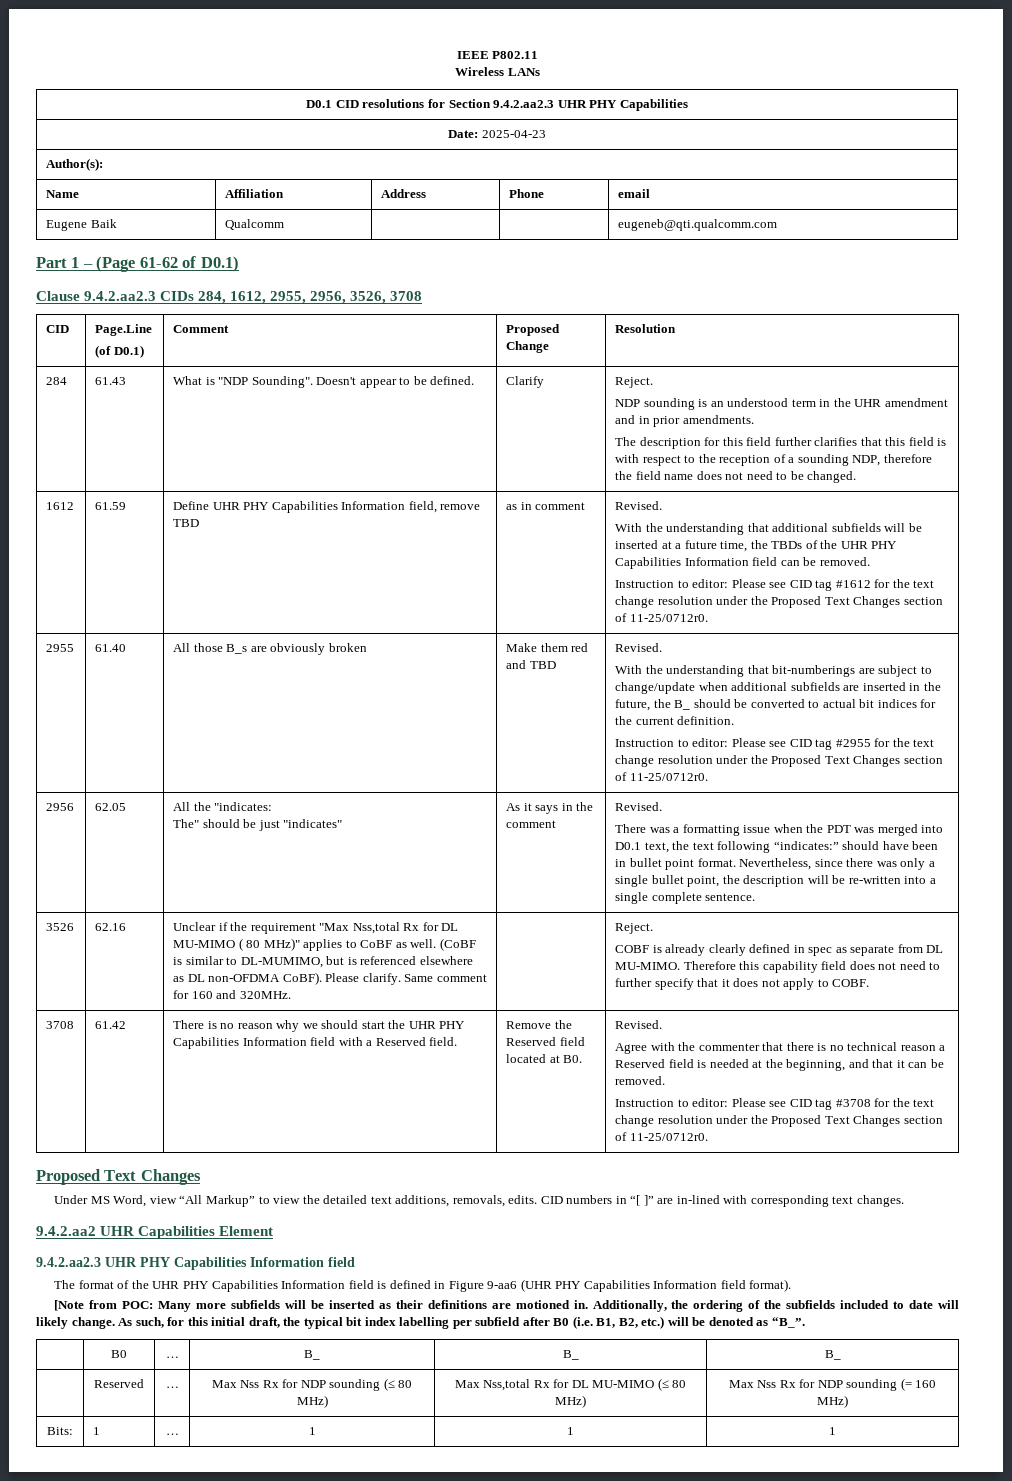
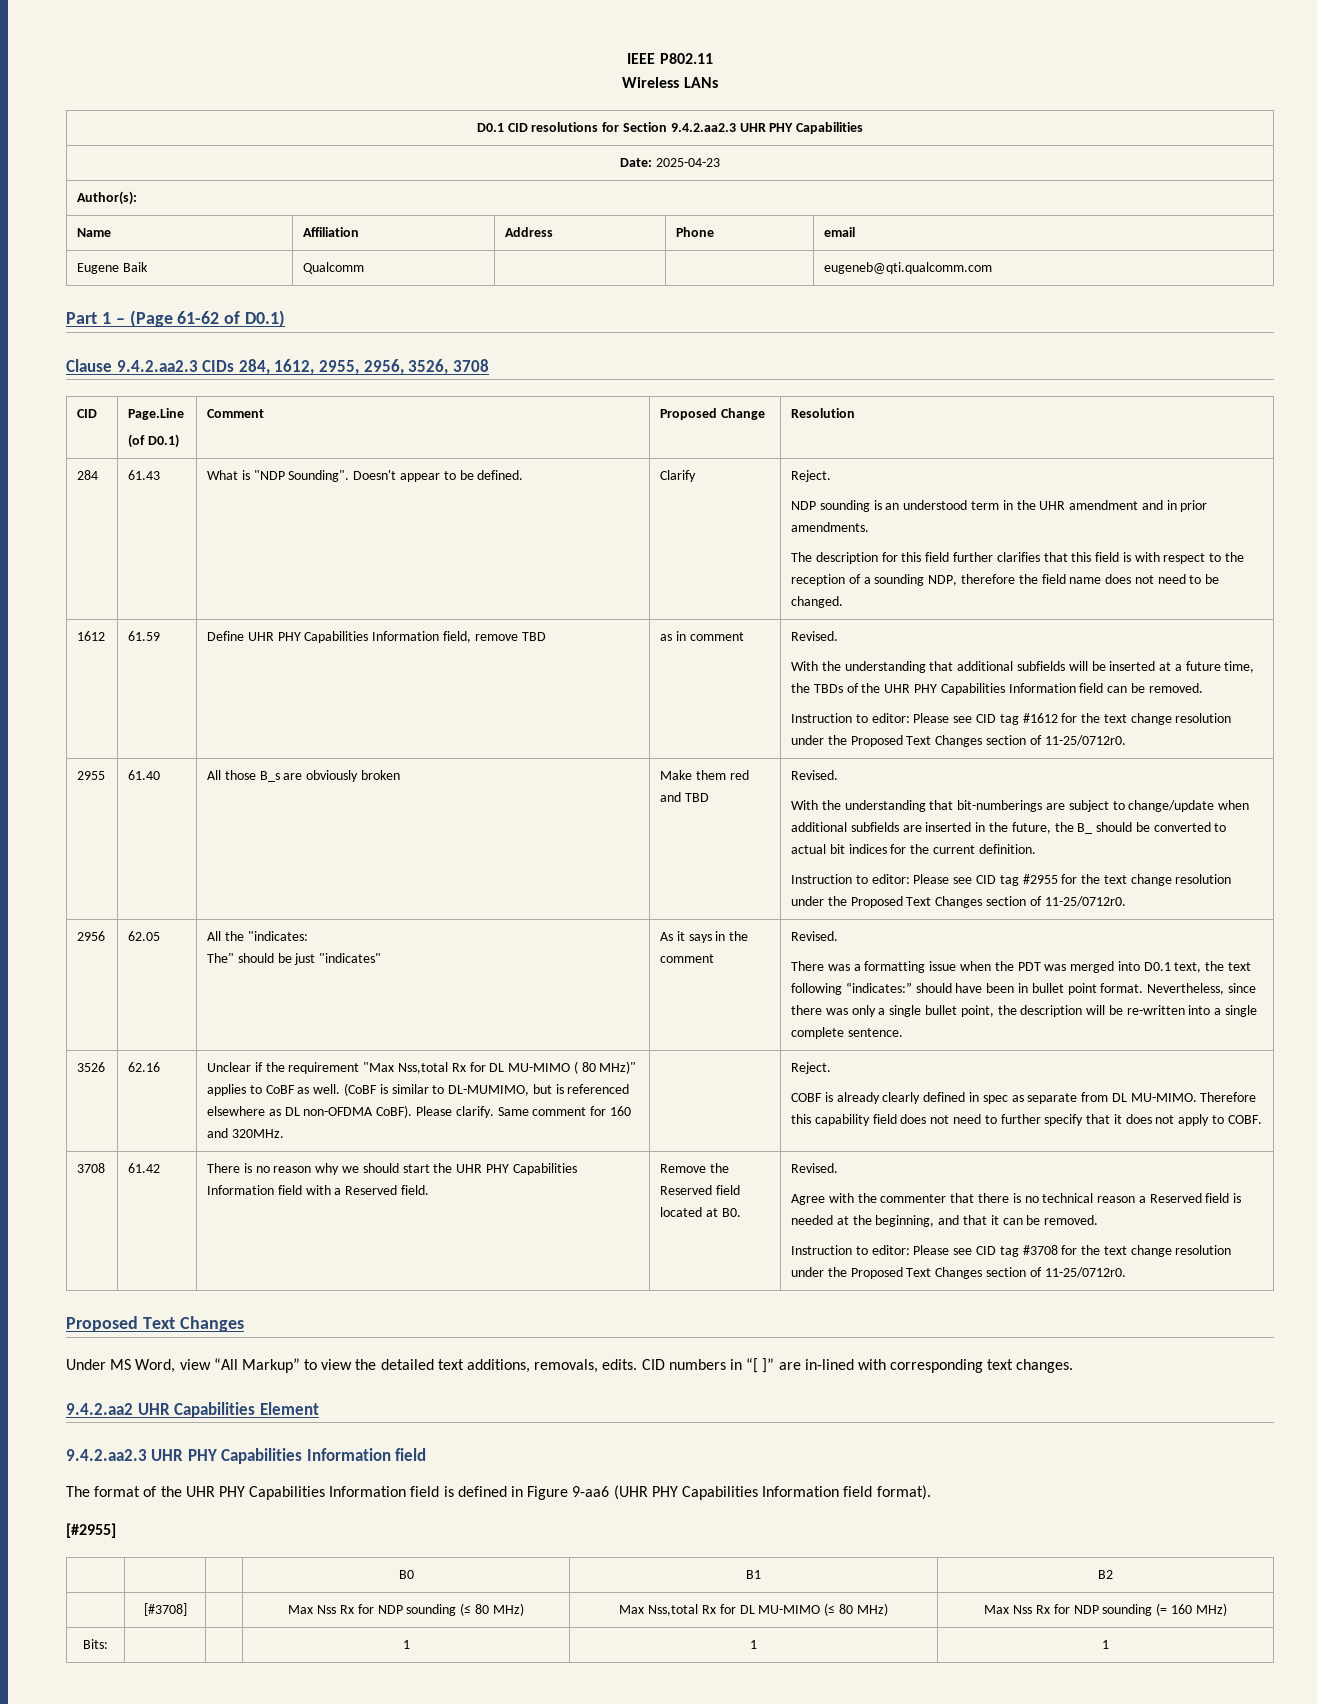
- [Note from POC: Many more subfields will be inserted as their definitions are motioned in. Additionally, the ordering of the subfields included to date will likely change. As such, for this initial draft, the typical bit index labelling per subfield after B0 (i.e. B1, B2, etc.) will be denoted as “B_”.
- | B0 | … | B_ | B_ | B_
- | Reserved | … | Max Nss Rx for NDP sounding (≤ 80 MHz) | Max Nss,total Rx for DL MU-MIMO (≤ 80 MHz) | Max Nss Rx for NDP sounding (= 160 MHz)
+ [#2955]
+ | | | B0 | B1 | B2
+ | [#3708] | | Max Nss Rx for NDP sounding (≤ 80 MHz) | Max Nss,total Rx for DL MU-MIMO (≤ 80 MHz) | Max Nss Rx for NDP sounding (= 160 MHz)
- Bits: | 1 | … | 1 | 1 | 1
+ Bits: | | | 1 | 1 | 1

